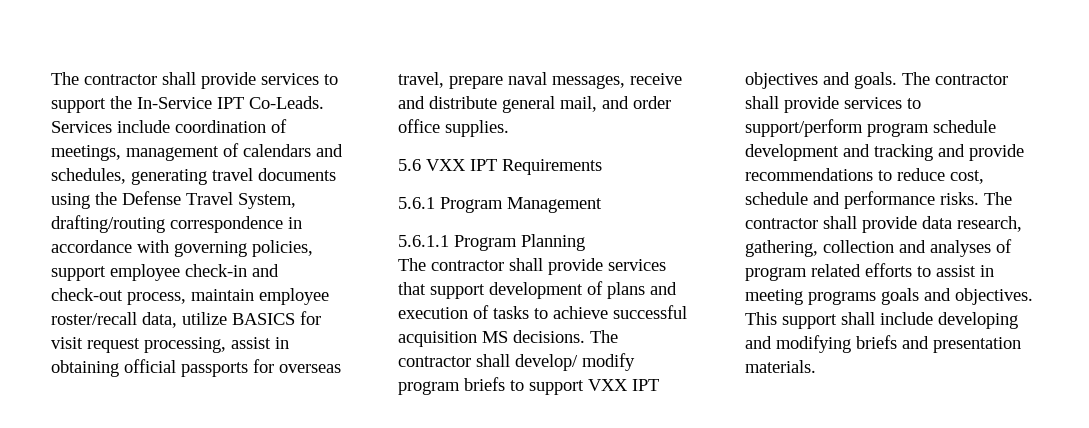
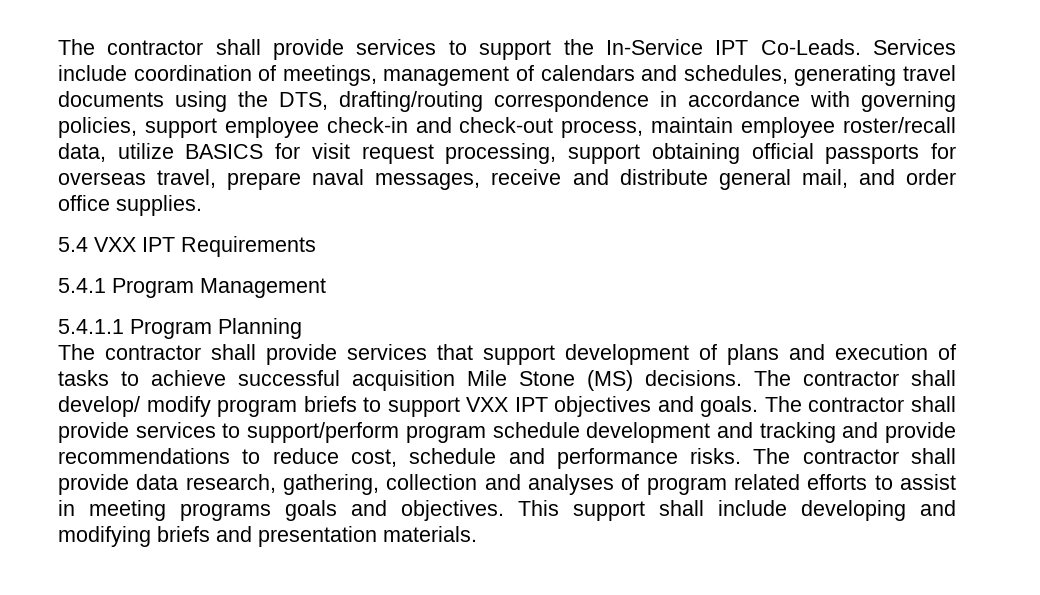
- Services include coordination of meetings, management of calendars and schedules, generating travel documents using the Defense Travel System, drafting/routing correspondence in accordance with governing policies, support employee check-in and check-out process, maintain employee roster/recall data, utilize BASICS for visit request processing, assist in obtaining official passports for overseas travel, prepare naval messages, receive and distribute general mail, and order office supplies.
+ Services include coordination of meetings, management of calendars and schedules, generating travel documents using the DTS, drafting/routing correspondence in accordance with governing policies, support employee check-in and check-out process, maintain employee roster/recall data, utilize BASICS for visit request processing, support obtaining official passports for overseas travel, prepare naval messages, receive and distribute general mail, and order office supplies.
- 5.6 VXX IPT Requirements
+ 5.4 VXX IPT Requirements
- 5.6.1 Program Management
+ 5.4.1 Program Management
- 5.6.1.1 Program Planning
+ 5.4.1.1 Program Planning
- The contractor shall provide services that support development of plans and execution of tasks to achieve successful acquisition MS decisions.
+ The contractor shall provide services that support development of plans and execution of tasks to achieve successful acquisition Mile Stone (MS) decisions.

